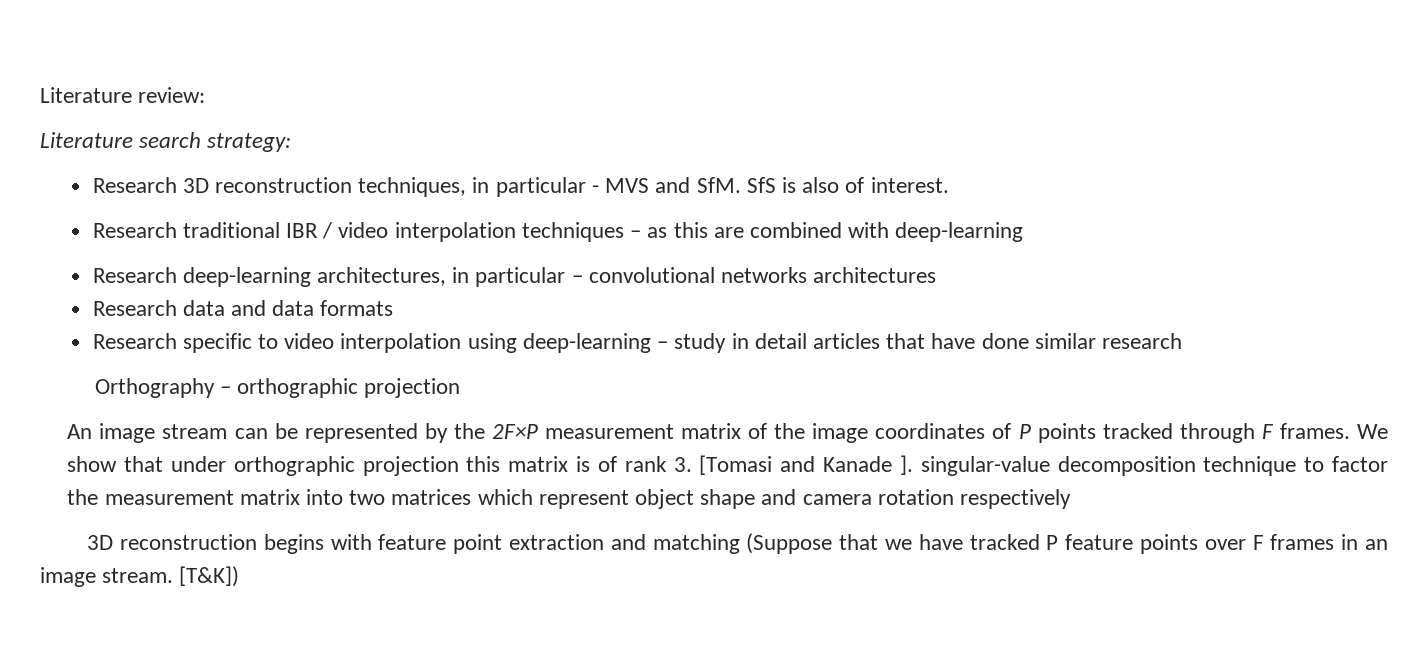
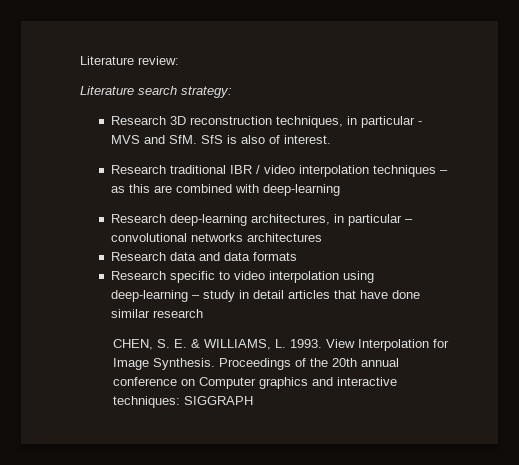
- Orthography – orthographic projection
- An image stream can be represented by the 2F×P measurement matrix of the image coordinates of P points tracked through F frames. We show that under orthographic projection this matrix is of rank 3. [Tomasi and Kanade ]. singular-value decomposition technique to factor the measurement matrix into two matrices which represent object shape and camera rotation respectively
- 3D reconstruction begins with feature point extraction and matching (Suppose that we have tracked P feature points over F frames in an image stream. [T&K])
+ CHEN, S. E. & WILLIAMS, L. 1993. View Interpolation for Image Synthesis. Proceedings of the 20th annual conference on Computer graphics and interactive techniques: SIGGRAPH

